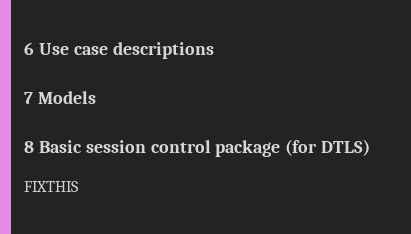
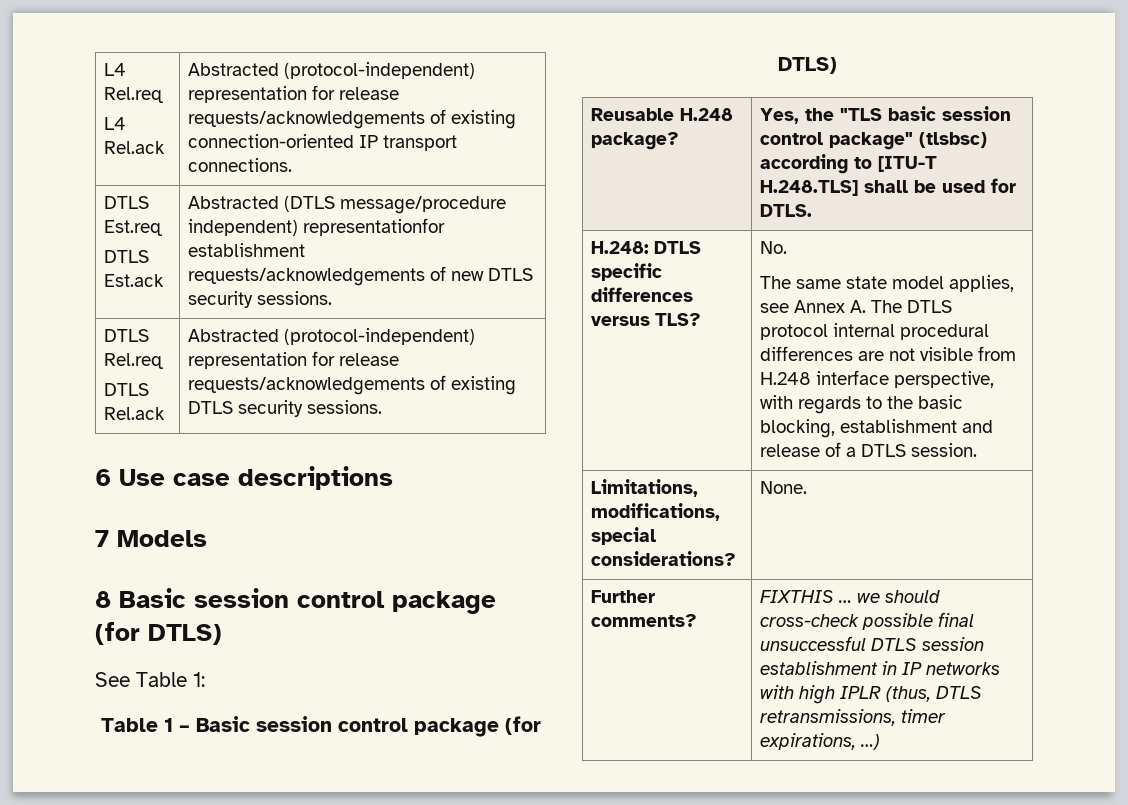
+ L4 Rel.req
+ L4 Rel.ack | Abstracted (protocol-independent) representation for release requests/acknowledgements of existing connection-oriented IP transport connections.
+ DTLS Est.req
+ DTLS Est.ack | Abstracted (DTLS message/procedure independent) representationfor establishment requests/acknowledgements of new DTLS security sessions.
+ DTLS Rel.req
+ DTLS Rel.ack | Abstracted (protocol-independent) representation for release requests/acknowledgements of existing DTLS security sessions.
- FIXTHIS
+ See Table 1:
+ Table 1 – Basic session control package (for DTLS)
+ Reusable H.248 package? | Yes, the "TLS basic session control package" (tlsbsc) according to [ITU-T H.248.TLS] shall be used for DTLS.
+ H.248: DTLS specific differences versus TLS? | No.
+ The same state model applies, see Annex A. The DTLS protocol internal procedural differences are not visible from H.248 interface perspective, with regards to the basic blocking, establishment and release of a DTLS session.
+ Limitations, modifications, special considerations? | None.
+ Further comments? | FIXTHIS … we should cross-check possible final unsuccessful DTLS session establishment in IP networks with high IPLR (thus, DTLS retransmissions, timer expirations, …)

